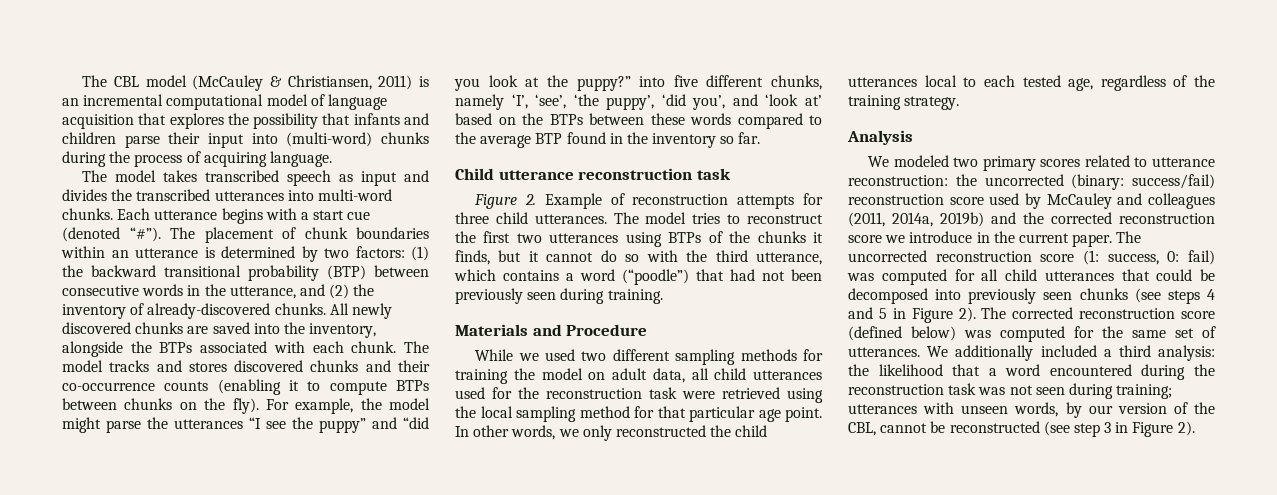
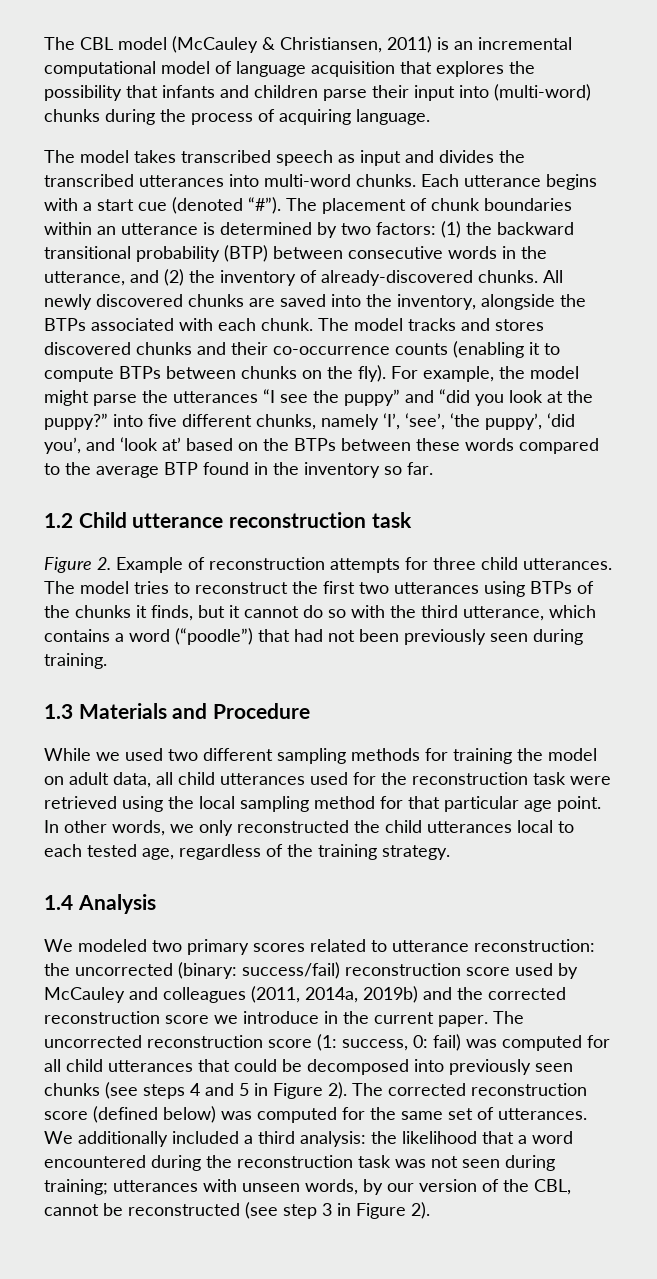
- Child utterance reconstruction task
+ 1.2 Child utterance reconstruction task
- Materials and Procedure
+ 1.3 Materials and Procedure
- Analysis
+ 1.4 Analysis

